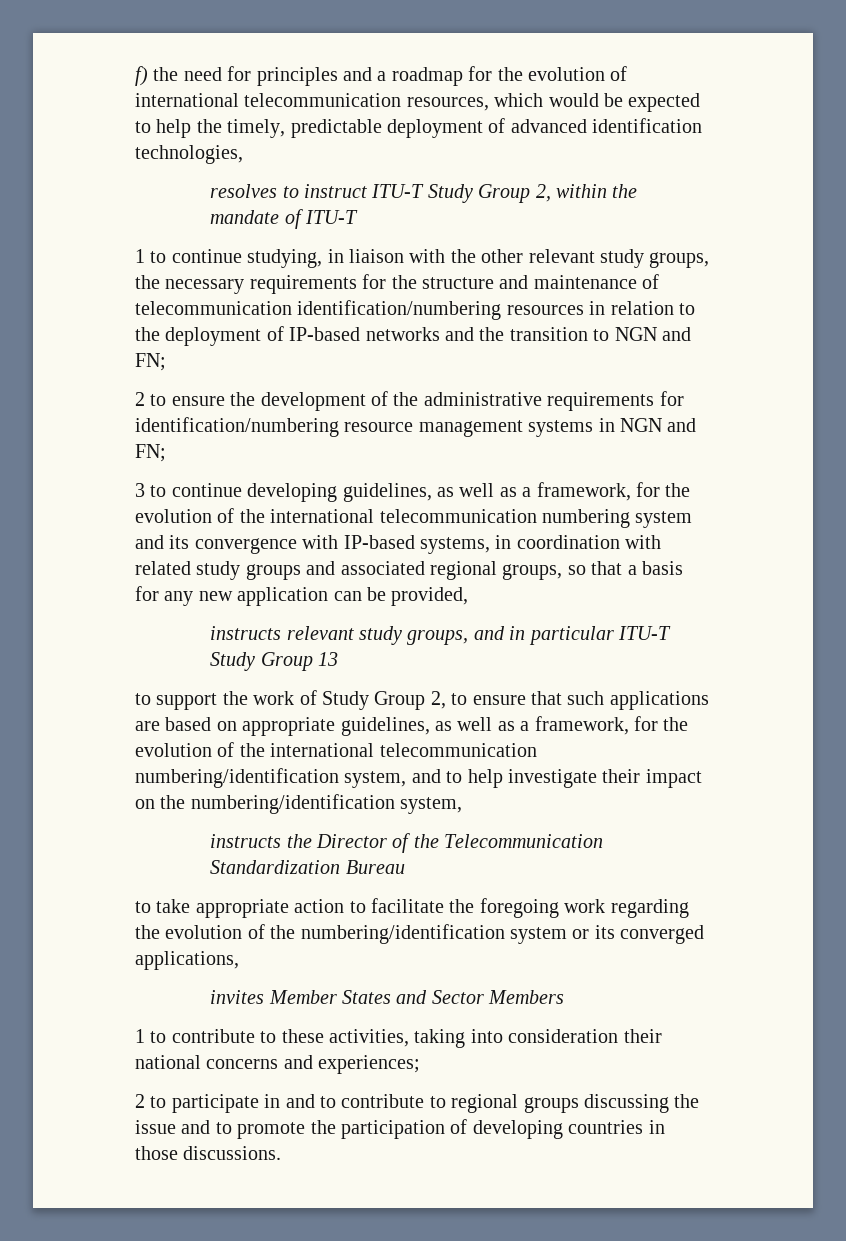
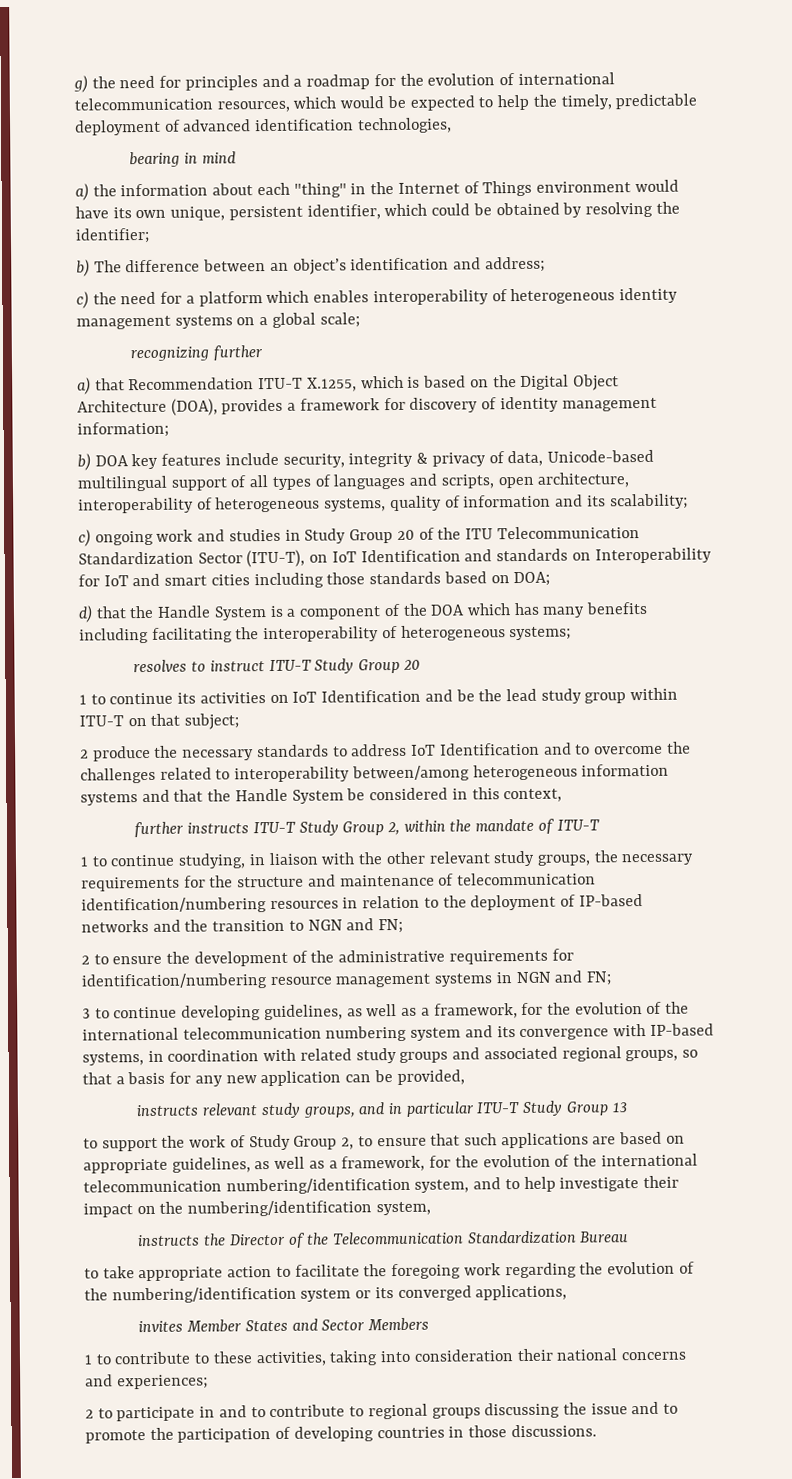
- f) the need for principles and a roadmap for the evolution of international telecommunication resources, which would be expected to help the timely, predictable deployment of advanced identification technologies,
+ g) the need for principles and a roadmap for the evolution of international telecommunication resources, which would be expected to help the timely, predictable deployment of advanced identification technologies,
+ bearing in mind
+ a) the information about each "thing" in the Internet of Things environment would have its own unique, persistent identifier, which could be obtained by resolving the identifier;
+ b) The difference between an object’s identification and address;
+ c) the need for a platform which enables interoperability of heterogeneous identity management systems on a global scale;
+ recognizing further
+ a) that Recommendation ITU-T X.1255, which is based on the Digital Object Architecture (DOA), provides a framework for discovery of identity management information;
+ b) DOA key features include security, integrity & privacy of data, Unicode-based multilingual support of all types of languages and scripts, open architecture, interoperability of heterogeneous systems, quality of information and its scalability;
+ c) ongoing work and studies in Study Group 20 of the ITU Telecommunication Standardization Sector (ITU-T), on IoT Identification and standards on Interoperability for IoT and smart cities including those standards based on DOA;
+ d) that the Handle System is a component of the DOA which has many benefits including facilitating the interoperability of heterogeneous systems;
- resolves to instruct ITU-T Study Group 2, within the mandate of ITU-T
+ resolves to instruct ITU-T Study Group 20
+ 1 to continue its activities on IoT Identification and be the lead study group within ITU-T on that subject;
+ 2 produce the necessary standards to address IoT Identification and to overcome the challenges related to interoperability between/among heterogeneous information systems and that the Handle System be considered in this context,
+ further instructs ITU-T Study Group 2, within the mandate of ITU-T

